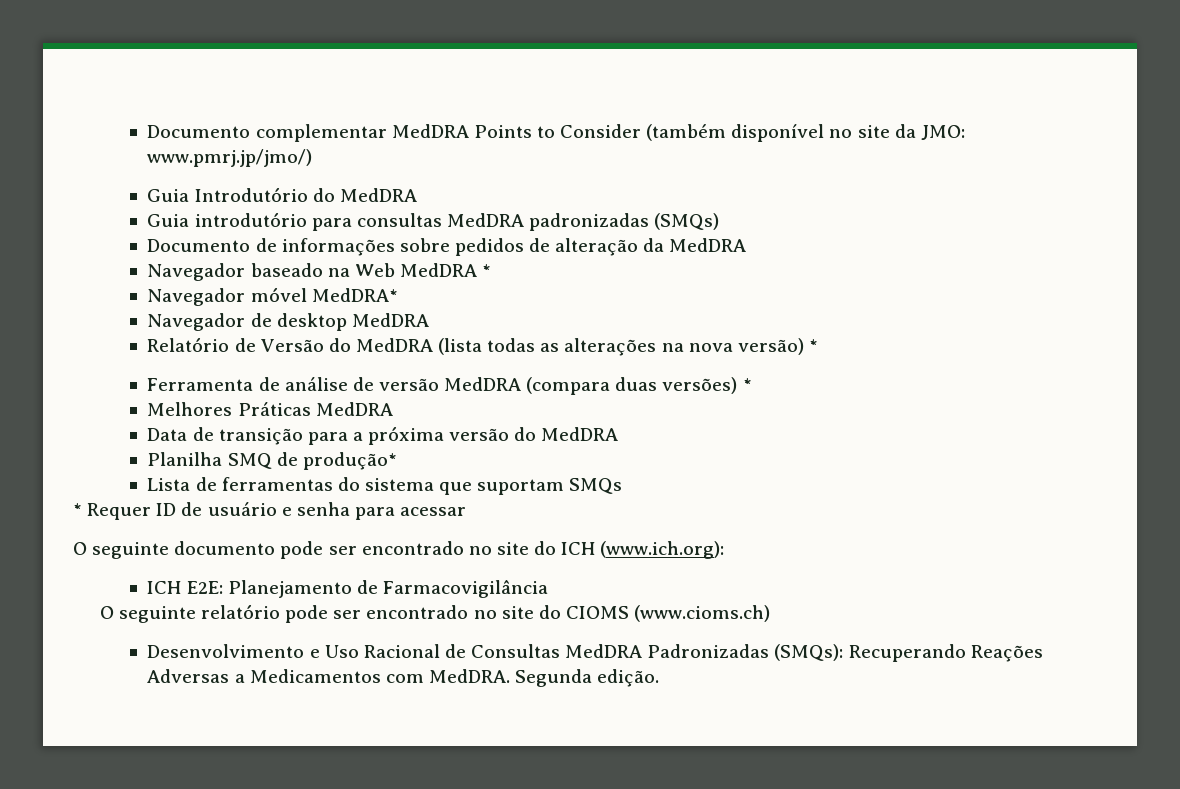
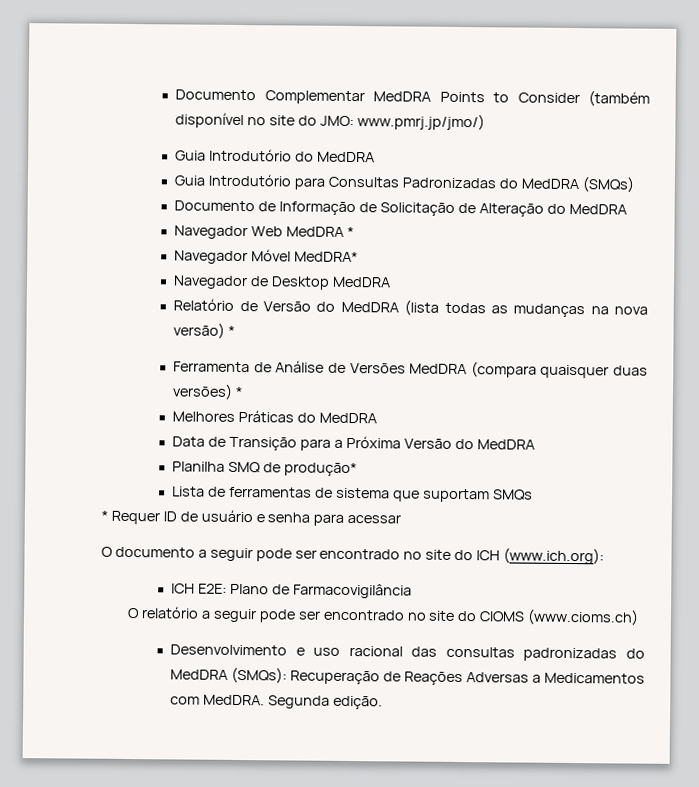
- Documento complementar MedDRA Points to Consider (também disponível no site da JMO: www.pmrj.jp/jmo/)
+ Documento Complementar MedDRA Points to Consider (também disponível no site do JMO: www.pmrj.jp/jmo/)
- Guia introdutório para consultas MedDRA padronizadas (SMQs)
- Documento de informações sobre pedidos de alteração da MedDRA
+ Guia Introdutório para Consultas Padronizadas do MedDRA (SMQs)
+ Documento de Informação de Solicitação de Alteração do MedDRA
- Navegador baseado na Web MedDRA *
+ Navegador Web MedDRA *
- Navegador móvel MedDRA*
+ Navegador Móvel MedDRA*
- Navegador de desktop MedDRA
+ Navegador de Desktop MedDRA
- Relatório de Versão do MedDRA (lista todas as alterações na nova versão) *
+ Relatório de Versão do MedDRA (lista todas as mudanças na nova versão) *
- Ferramenta de análise de versão MedDRA (compara duas versões) *
+ Ferramenta de Análise de Versões MedDRA (compara quaisquer duas versões) *
- Melhores Práticas MedDRA
+ Melhores Práticas do MedDRA
- Data de transição para a próxima versão do MedDRA
+ Data de Transição para a Próxima Versão do MedDRA
- Lista de ferramentas do sistema que suportam SMQs
+ Lista de ferramentas de sistema que suportam SMQs
- O seguinte documento pode ser encontrado no site do ICH (www.ich.org):
+ O documento a seguir pode ser encontrado no site do ICH (www.ich.org):
- ICH E2E: Planejamento de Farmacovigilância
+ ICH E2E: Plano de Farmacovigilância
- O seguinte relatório pode ser encontrado no site do CIOMS (www.cioms.ch)
+ O relatório a seguir pode ser encontrado no site do CIOMS (www.cioms.ch)
- Desenvolvimento e Uso Racional de Consultas MedDRA Padronizadas (SMQs): Recuperando Reações Adversas a Medicamentos com MedDRA.
+ Desenvolvimento e uso racional das consultas padronizadas do MedDRA (SMQs): Recuperação de Reações Adversas a Medicamentos com MedDRA.

